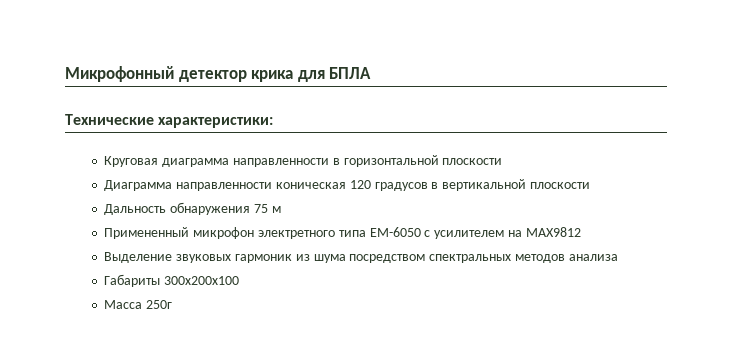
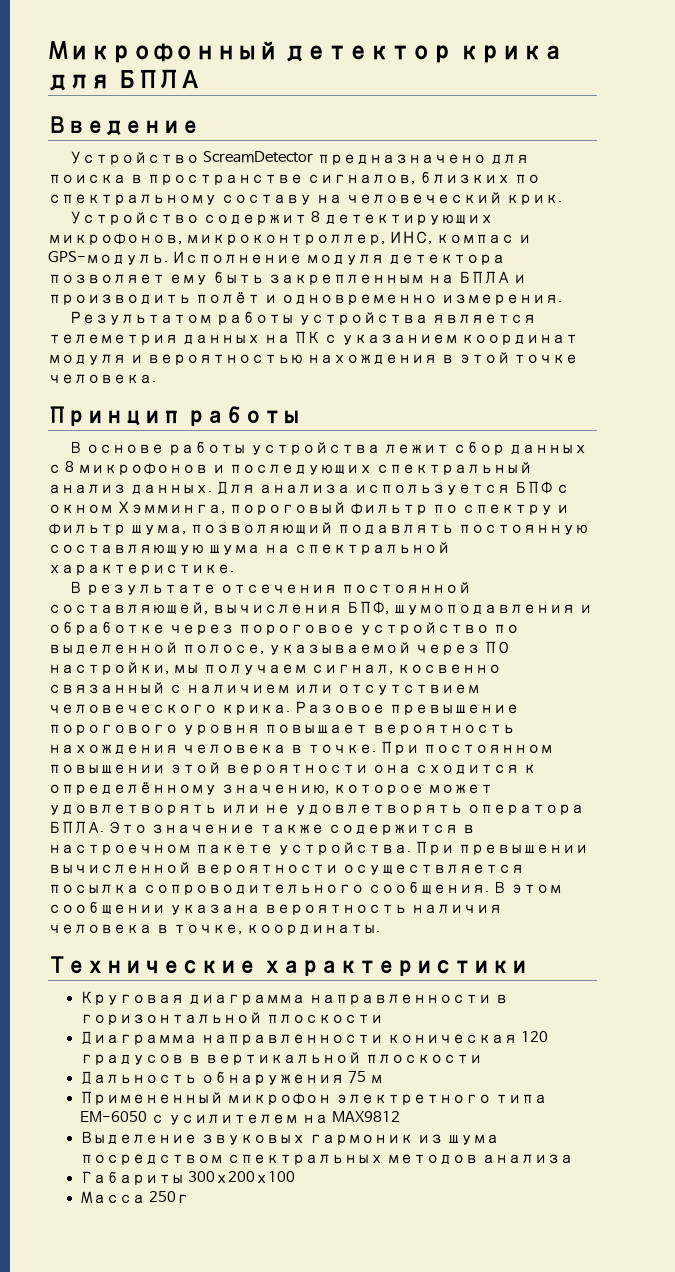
+ Введение
+ Устройство ScreamDetector предназначено для поиска в пространстве сигналов, близких по спектральному составу на человеческий крик.
+ Устройство содержит 8 детектирующих микрофонов, микроконтроллер, ИНС, компас и GPS-модуль. Исполнение модуля детектора позволяет ему быть закрепленным на БПЛА и производить полёт и одновременно измерения.
+ Результатом работы устройства является телеметрия данных на ПК с указанием координат модуля и вероятностью нахождения в этой точке человека.
+ Принцип работы
+ В основе работы устройства лежит сбор данных с 8 микрофонов и последующих спектральный анализ данных. Для анализа используется БПФ с окном Хэмминга, пороговый фильтр по спектру и фильтр шума, позволяющий подавлять постоянную составляющую шума на спектральной характеристике.
+ В результате отсечения постоянной составляющей, вычисления БПФ, шумоподавления и обработке через пороговое устройство по выделенной полосе, указываемой через ПО настройки, мы получаем сигнал, косвенно связанный с наличием или отсутствием человеческого крика. Разовое превышение порогового уровня повышает вероятность нахождения человека в точке. При постоянном повышении этой вероятности она сходится к определённому значению, которое может удовлетворять или не удовлетворять оператора БПЛА. Это значение также содержится в настроечном пакете устройства. При превышении вычисленной вероятности осуществляется посылка сопроводительного сообщения. В этом сообщении указана вероятность наличия человека в точке, координаты.
- Технические характеристики:
+ Технические характеристики

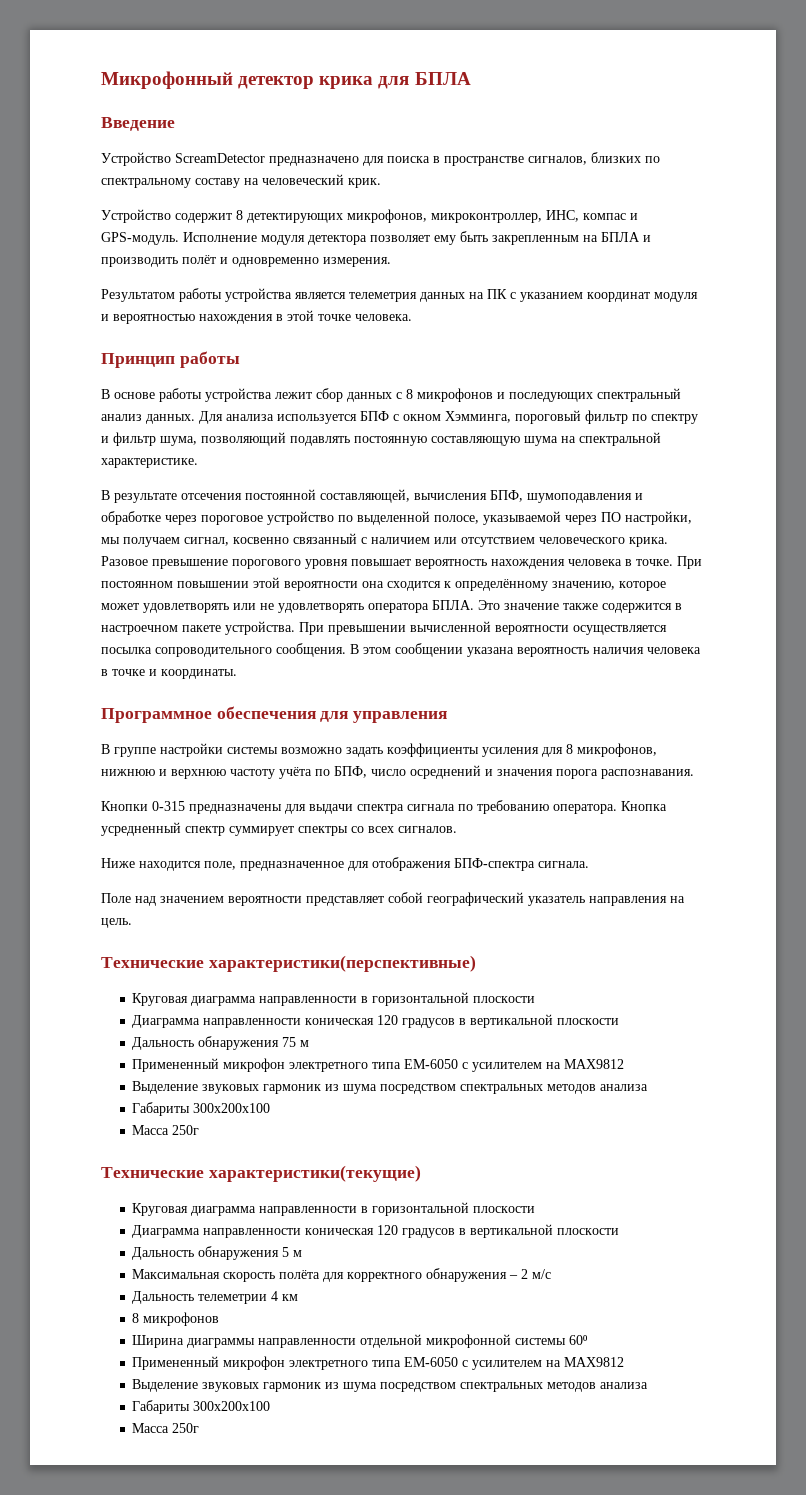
- В этом сообщении указана вероятность наличия человека в точке, координаты.
+ В этом сообщении указана вероятность наличия человека в точке и координаты.
- Технические характеристики
+ Программное обеспечения для управления
+ В группе настройки системы возможно задать коэффициенты усиления для 8 микрофонов, нижнюю и верхнюю частоту учёта по БПФ, число осреднений и значения порога распознавания.
+ Кнопки 0-315 предназначены для выдачи спектра сигнала по требованию оператора. Кнопка усредненный спектр суммирует спектры со всех сигналов.
+ Ниже находится поле, предназначенное для отображения БПФ-спектра сигнала.
+ Поле над значением вероятности представляет собой географический указатель направления на цель.
+ Технические характеристики(перспективные)
+ Технические характеристики(текущие)
+ Круговая диаграмма направленности в горизонтальной плоскости
+ Диаграмма направленности коническая 120 градусов в вертикальной плоскости
+ Дальность обнаружения 5 м
+ Максимальная скорость полёта для корректного обнаружения – 2 м/с
+ Дальность телеметрии 4 км
+ 8 микрофонов
+ Ширина диаграммы направленности отдельной микрофонной системы 60⁰
+ Примененный микрофон электретного типа EM-6050 с усилителем на MAX9812
+ Выделение звуковых гармоник из шума посредством спектральных методов анализа
+ Габариты 300х200х100
+ Масса 250г

